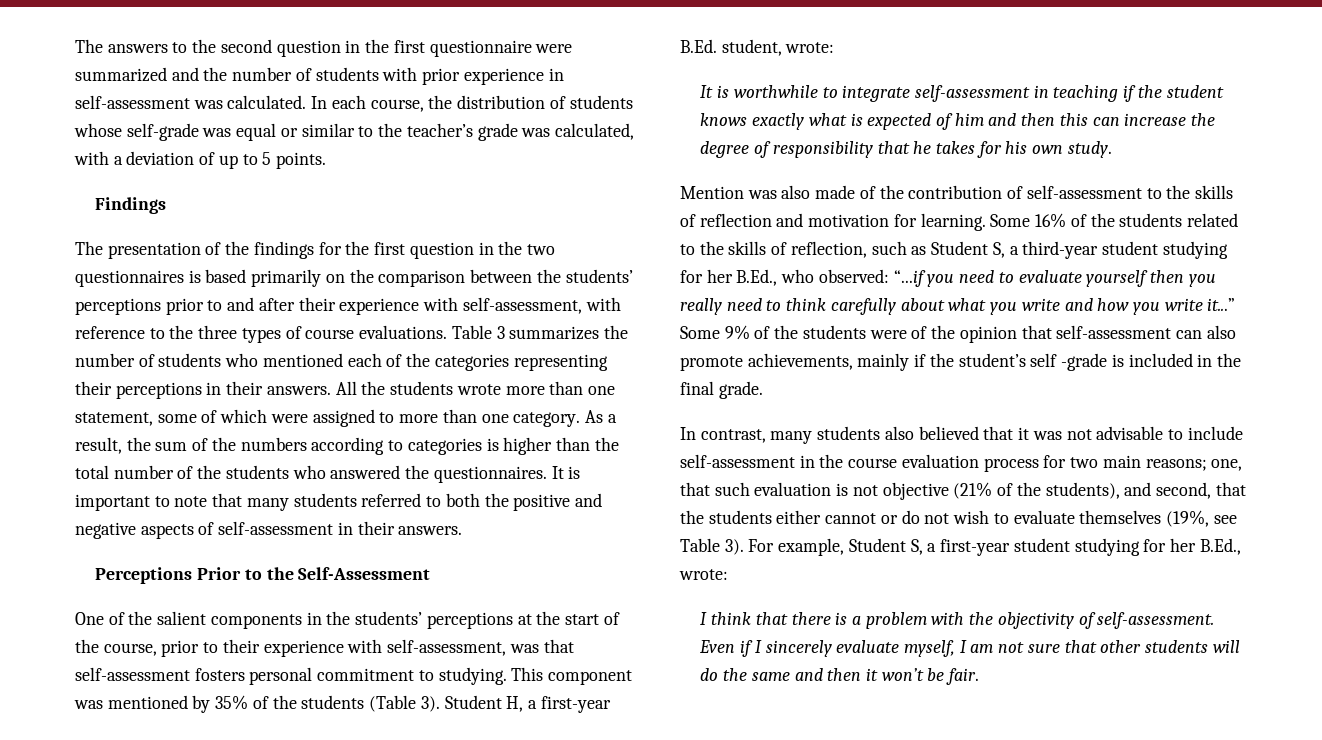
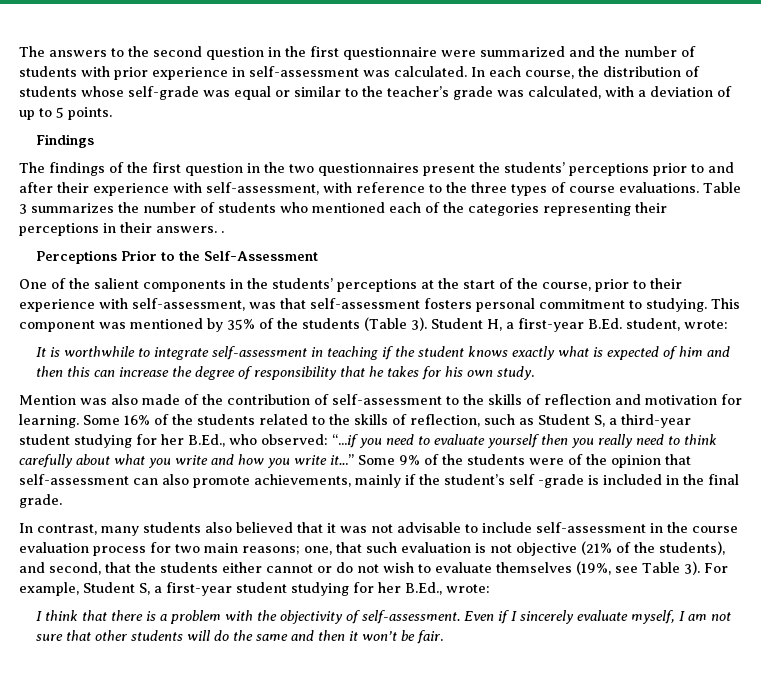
- The presentation of the findings for the first question in the two questionnaires is based primarily on the comparison between the students’ perceptions prior to and after their experience with self-assessment, with reference to the three types of course evaluations.
+ The findings of the first question in the two questionnaires present the students’ perceptions prior to and after their experience with self-assessment, with reference to the three types of course evaluations.
- Table 3 summarizes the number of students who mentioned each of the categories representing their perceptions in their answers. All the students wrote more than one statement, some of which were assigned to more than one category. As a result, the sum of the numbers according to categories is higher than the total number of the students who answered the questionnaires. It is important to note that many students referred to both the positive and negative aspects of self-assessment in their answers.
+ Table 3 summarizes the number of students who mentioned each of the categories representing their perceptions in their answers. .

